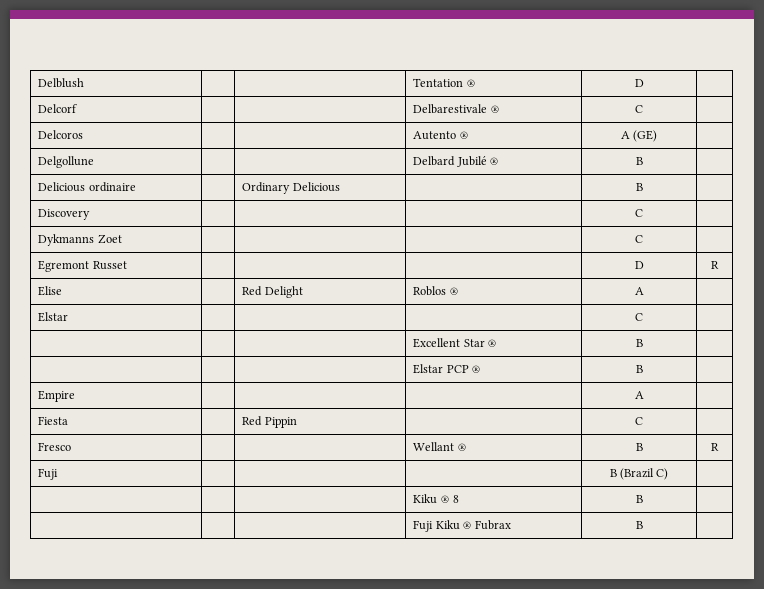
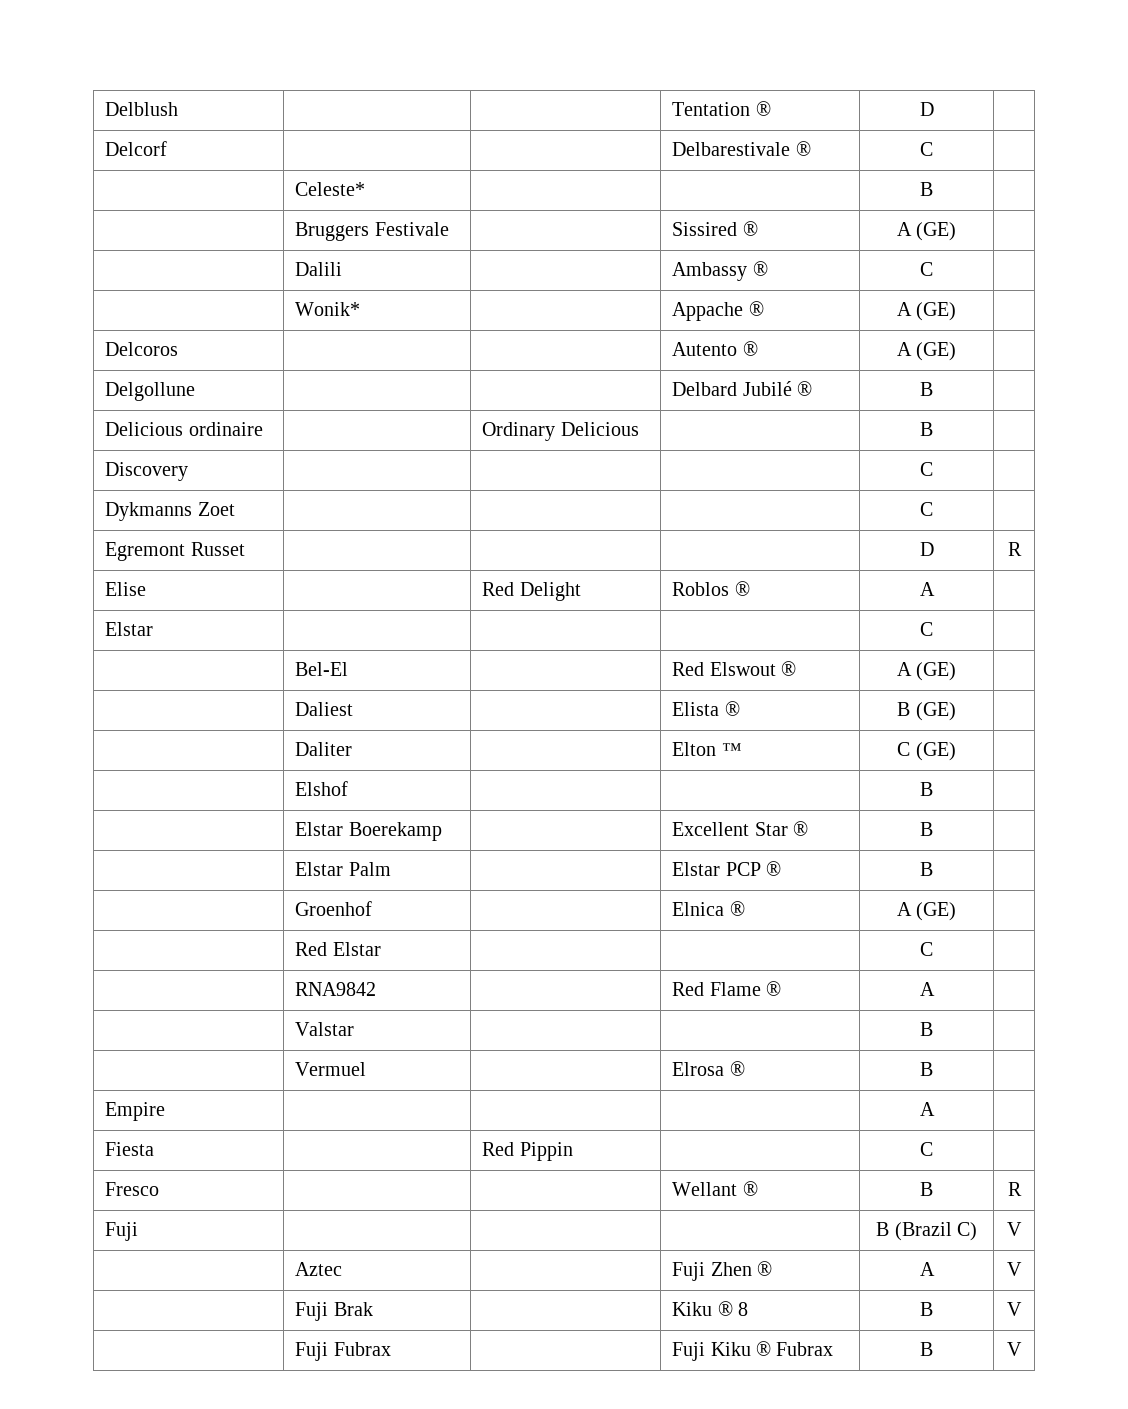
+ | Celeste* | | | B |
+ | Bruggers Festivale | | Sissired ® | A (GE) |
+ | Dalili | | Ambassy ® | C |
+ | Wonik* | | Appache ® | A (GE) |
- | | | Excellent Star ® | B |
+ | Bel-El | | Red Elswout ® | A (GE) |
+ | Daliest | | Elista ® | B (GE) |
+ | Daliter | | Elton ™ | C (GE) |
+ | Elshof | | | B |
+ | Elstar Boerekamp | | Excellent Star ® | B |
- | | | Elstar PCP ® | B |
+ | Elstar Palm | | Elstar PCP ® | B |
+ | Groenhof | | Elnica ® | A (GE) |
+ | Red Elstar | | | C |
+ | RNA9842 | | Red Flame ® | A |
+ | Valstar | | | B |
+ | Vermuel | | Elrosa ® | B |
- Fuji | | | | B (Brazil C) |
- | | | Kiku ® 8 | B |
- | | | Fuji Kiku ® Fubrax | B |
+ Fuji | | | | B (Brazil C) | V
+ | Aztec | | Fuji Zhen ® | A | V
+ | Fuji Brak | | Kiku ® 8 | B | V
+ | Fuji Fubrax | | Fuji Kiku ® Fubrax | B | V

